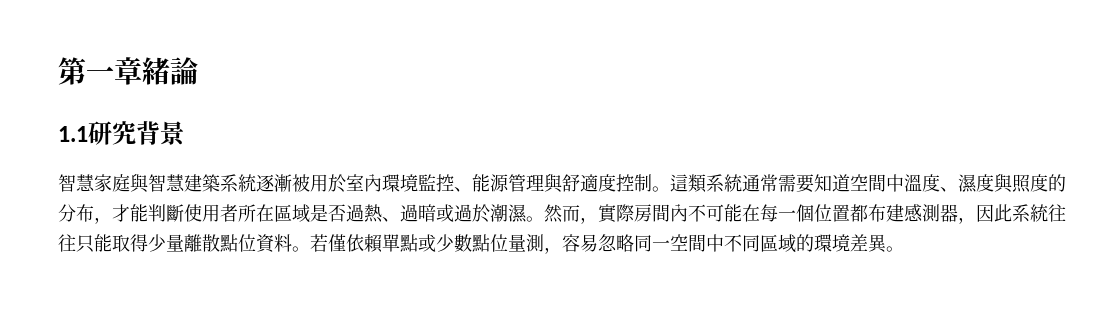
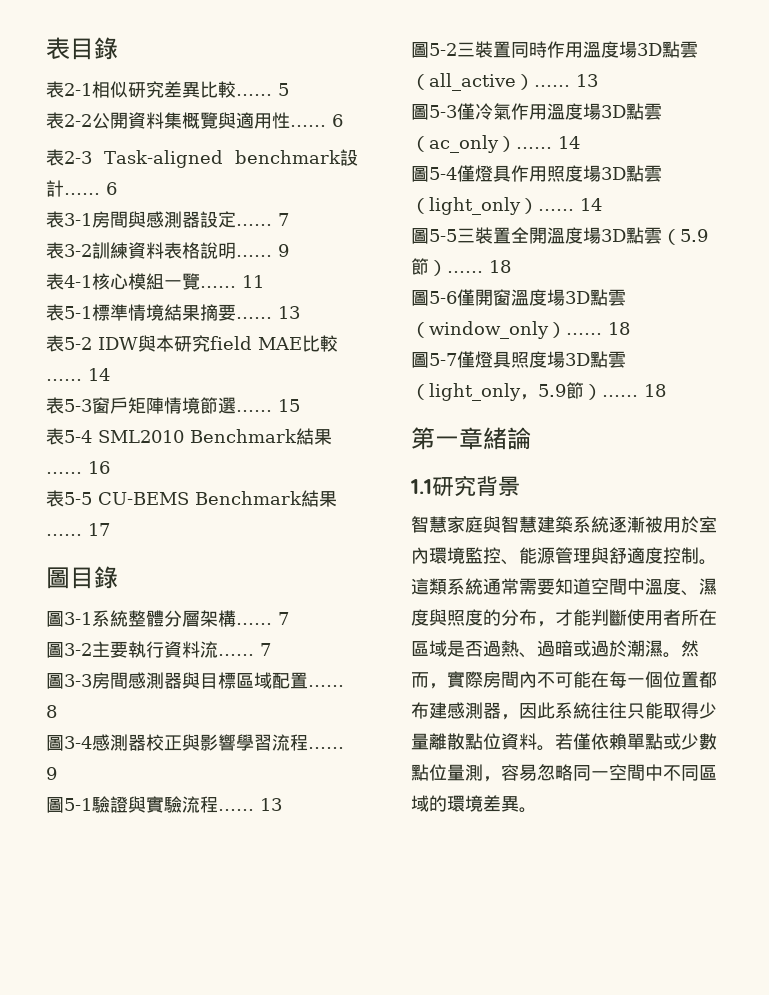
+ 表目錄
+ 表2-1相似研究差異比較…… 5
+ 表2-2公開資料集概覽與適用性…… 6
+ 表2-3 Task-aligned benchmark設計…… 6
+ 表3-1房間與感測器設定…… 7
+ 表3-2訓練資料表格說明…… 9
+ 表4-1核心模組一覽…… 11
+ 表5-1標準情境結果摘要…… 13
+ 表5-2 IDW與本研究field MAE比較…… 14
+ 表5-3窗戶矩陣情境節選…… 15
+ 表5-4 SML2010 Benchmark結果…… 16
+ 表5-5 CU-BEMS Benchmark結果…… 17
+ 圖目錄
+ 圖3-1系統整體分層架構…… 7
+ 圖3-2主要執行資料流…… 7
+ 圖3-3房間感測器與目標區域配置…… 8
+ 圖3-4感測器校正與影響學習流程…… 9
+ 圖5-1驗證與實驗流程…… 13
+ 圖5-2三裝置同時作用溫度場3D點雲（all_active）…… 13
+ 圖5-3僅冷氣作用溫度場3D點雲（ac_only）…… 14
+ 圖5-4僅燈具作用照度場3D點雲（light_only）…… 14
+ 圖5-5三裝置全開溫度場3D點雲（5.9節）…… 18
+ 圖5-6僅開窗溫度場3D點雲（window_only）…… 18
+ 圖5-7僅燈具照度場3D點雲（light_only，5.9節）…… 18

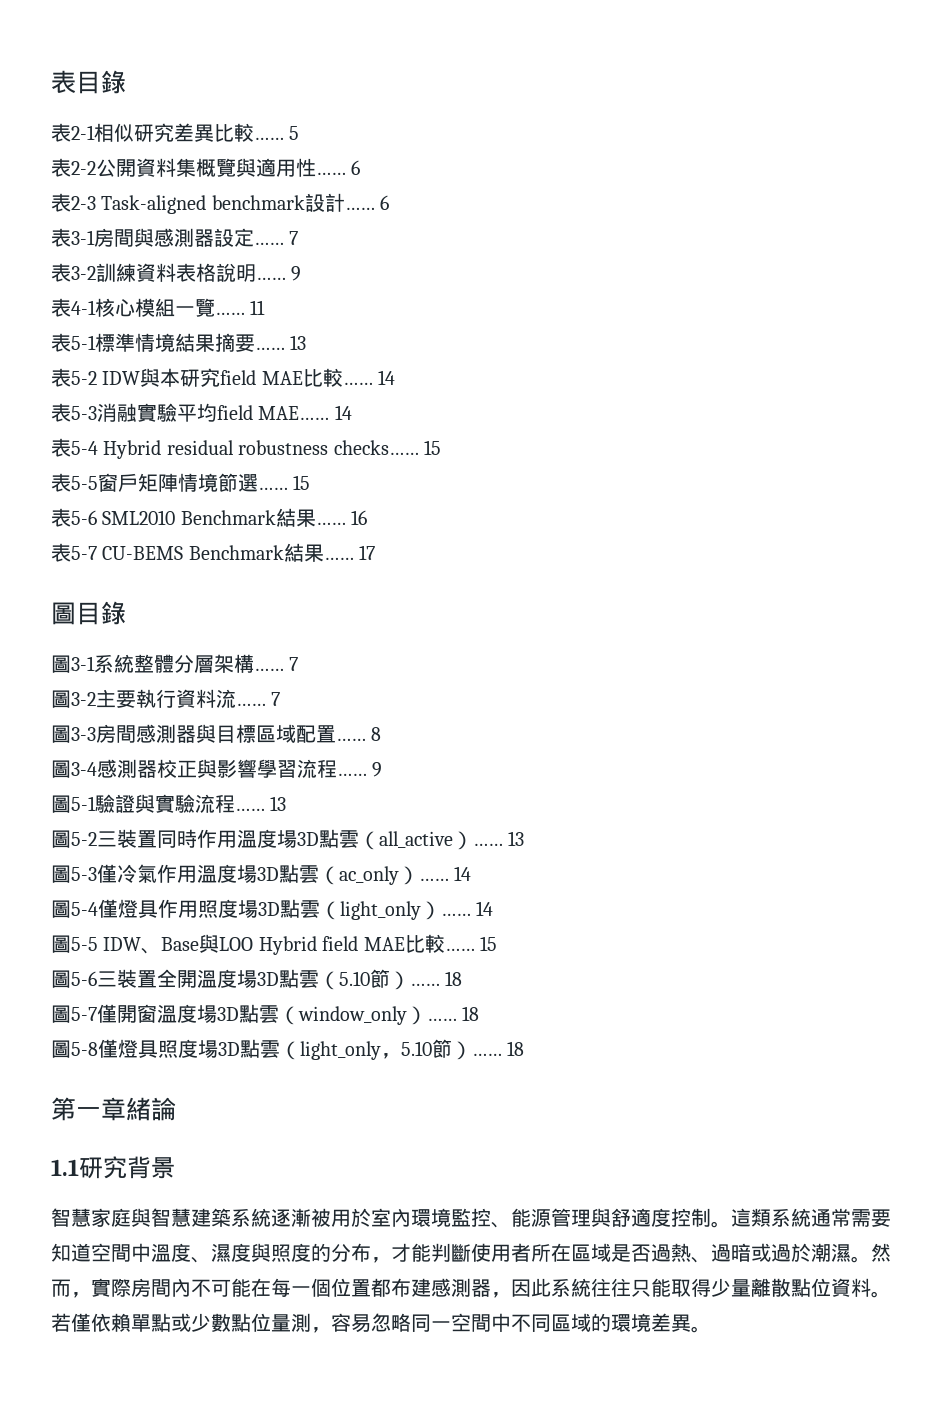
- 表5-3窗戶矩陣情境節選……
+ 表5-3消融實驗平均field MAE…… 14
+ 表5-4 Hybrid residual robustness checks…… 15
+ 表5-5窗戶矩陣情境節選……
- 表5-4 SML2010 Benchmark結果……
+ 表5-6 SML2010 Benchmark結果……
- 表5-5 CU-BEMS Benchmark結果……
+ 表5-7 CU-BEMS Benchmark結果……
- 圖5-5三裝置全開溫度場3D點雲（5.9節）……
+ 圖5-5 IDW、Base與LOO Hybrid field MAE比較…… 15
+ 圖5-6三裝置全開溫度場3D點雲（5.10節）……
- 圖5-6僅開窗溫度場3D點雲（window_only）……
+ 圖5-7僅開窗溫度場3D點雲（window_only）……
- 圖5-7僅燈具照度場3D點雲（light_only，5.9節）……
+ 圖5-8僅燈具照度場3D點雲（light_only，5.10節）……

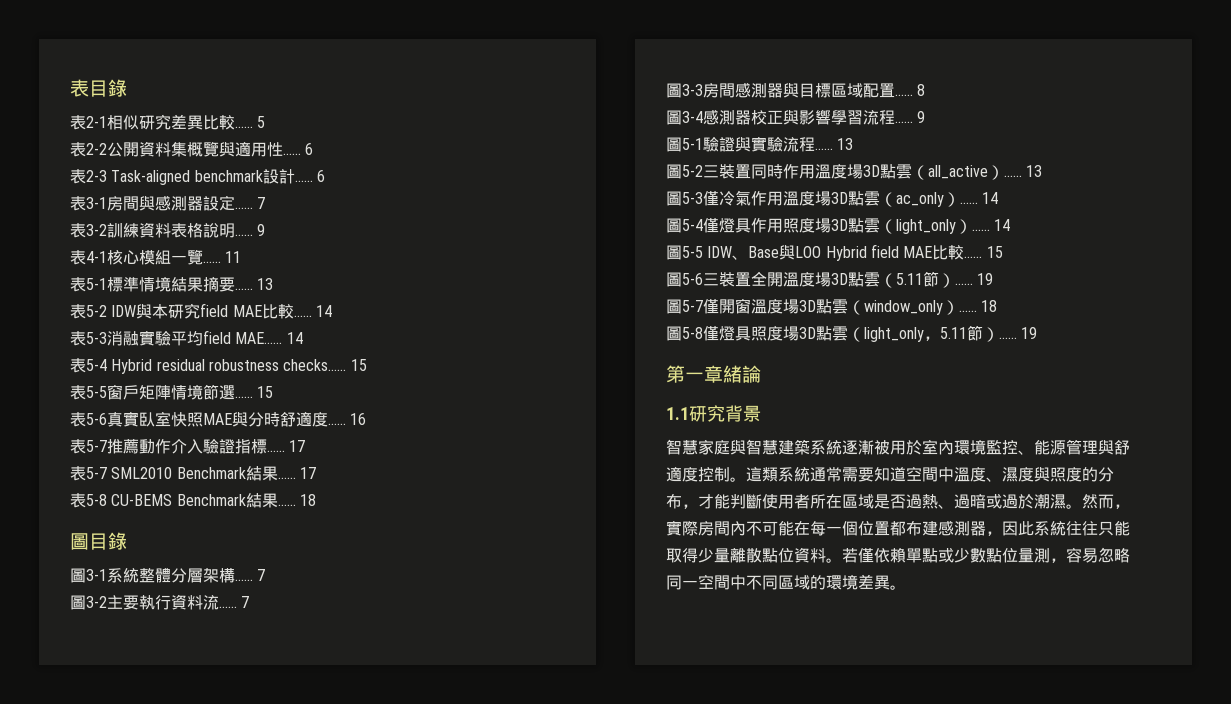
- 表5-6 SML2010 Benchmark結果…… 16
- 表5-7 CU-BEMS Benchmark結果…… 17
+ 表5-6真實臥室快照MAE與分時舒適度…… 16
+ 表5-7推薦動作介入驗證指標…… 17
+ 表5-7 SML2010 Benchmark結果…… 17
+ 表5-8 CU-BEMS Benchmark結果…… 18
- 圖5-6三裝置全開溫度場3D點雲（5.10節）…… 18
+ 圖5-6三裝置全開溫度場3D點雲（5.11節）…… 19
- 圖5-8僅燈具照度場3D點雲（light_only，5.10節）…… 18
+ 圖5-8僅燈具照度場3D點雲（light_only，5.11節）…… 19

